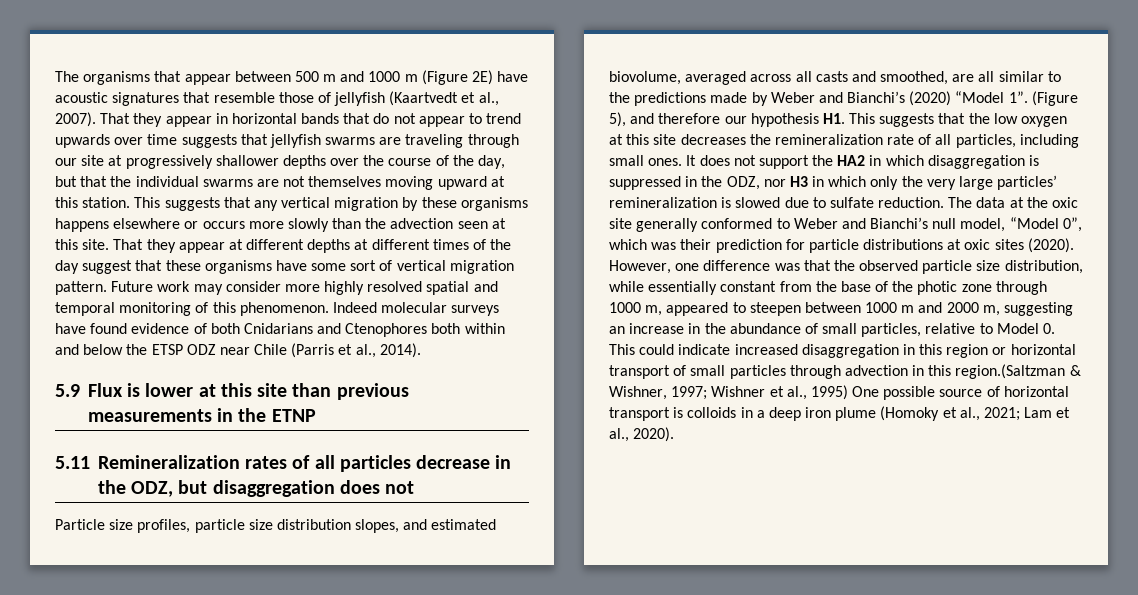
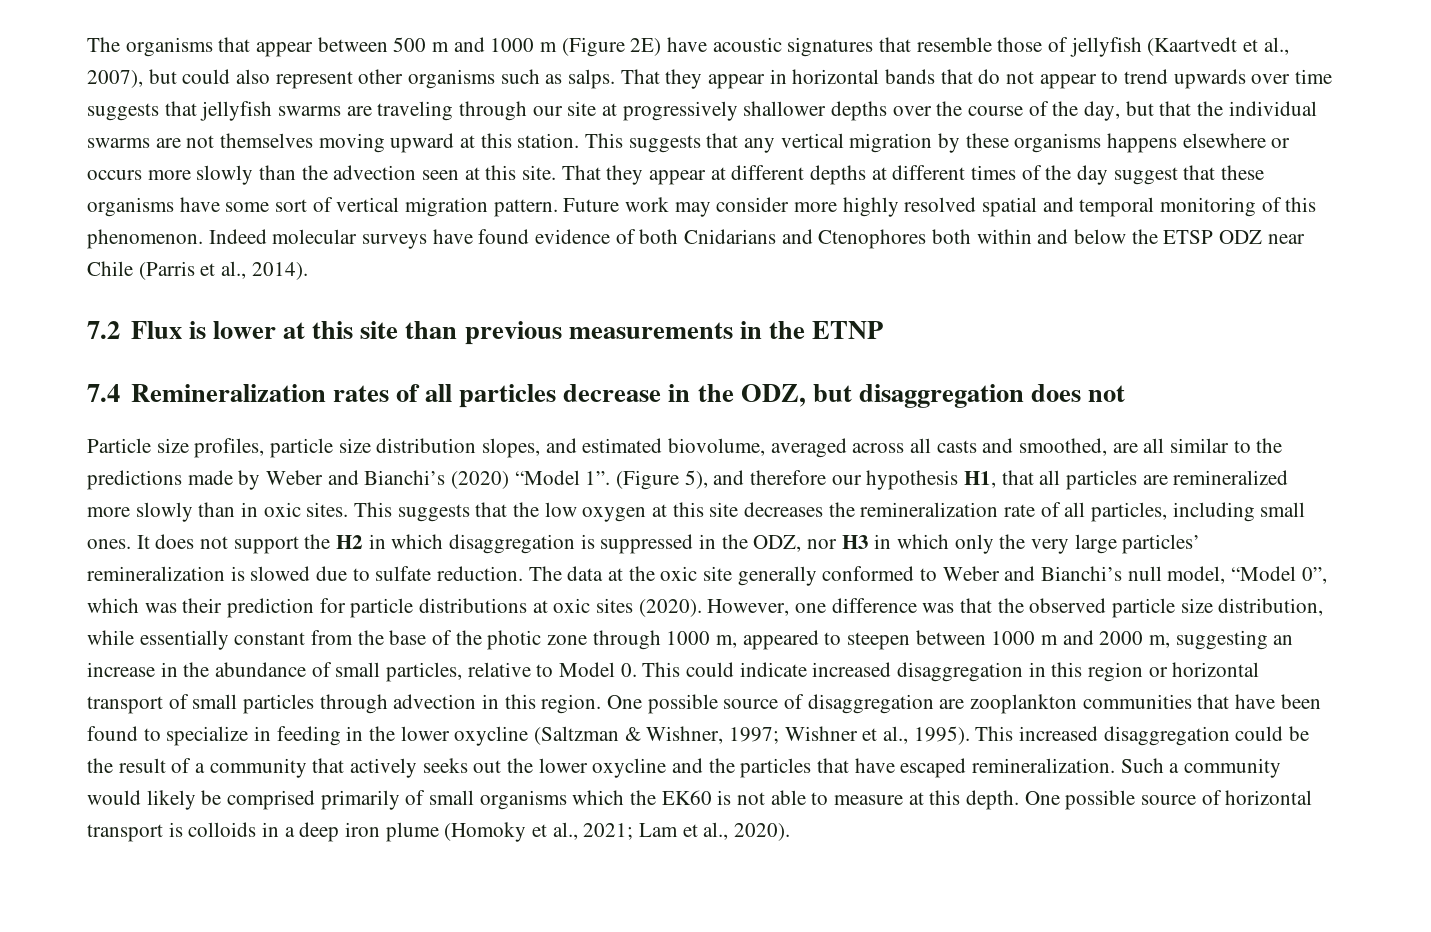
- The organisms that appear between 500 m and 1000 m (Figure 2E) have acoustic signatures that resemble those of jellyfish (Kaartvedt et al., 2007).
+ The organisms that appear between 500 m and 1000 m (Figure 2E) have acoustic signatures that resemble those of jellyfish (Kaartvedt et al., 2007), but could also represent other organisms such as salps.
- 5.9 Flux is lower at this site than previous measurements in the ETNP
+ 7.2 Flux is lower at this site than previous measurements in the ETNP
- 5.11 Remineralization rates of all particles decrease in the ODZ, but disaggregation does not
+ 7.4 Remineralization rates of all particles decrease in the ODZ, but disaggregation does not
- (Figure 5), and therefore our hypothesis H1. This suggests that the low oxygen at this site decreases the remineralization rate of all particles, including small ones.
+ (Figure 5), and therefore our hypothesis H1, that all particles are remineralized more slowly than in oxic sites. This suggests that the low oxygen at this site decreases the remineralization rate of all particles, including small ones.
- It does not support the HA2 in which disaggregation is suppressed in the ODZ, nor H3 in which only the very large particles’ remineralization is slowed due to sulfate reduction.
+ It does not support the H2 in which disaggregation is suppressed in the ODZ, nor H3 in which only the very large particles’ remineralization is slowed due to sulfate reduction.
- However, one difference was that the observed particle size distribution, while essentially constant from the base of the photic zone through 1000 m, appeared to steepen between 1000 m and 2000 m, suggesting an increase in the abundance of small particles, relative to Model 0. This could indicate increased disaggregation in this region or horizontal transport of small particles through advection in this region.(Saltzman & Wishner, 1997;
+ However, one difference was that the observed particle size distribution, while essentially constant from the base of the photic zone through 1000 m, appeared to steepen between 1000 m and 2000 m, suggesting an increase in the abundance of small particles, relative to Model 0. This could indicate increased disaggregation in this region or horizontal transport of small particles through advection in this region. One possible source of disaggregation are zooplankton communities that have been found to specialize in feeding in the lower oxycline (Saltzman & Wishner, 1997;
- Wishner et al., 1995) One possible source of horizontal transport is colloids in a deep iron plume (Homoky et al., 2021;
+ Wishner et al., 1995). This increased disaggregation could be the result of a community that actively seeks out the lower oxycline and the particles that have escaped remineralization. Such a community would likely be comprised primarily of small organisms which the EK60 is not able to measure at this depth. One possible source of horizontal transport is colloids in a deep iron plume (Homoky et al., 2021;

